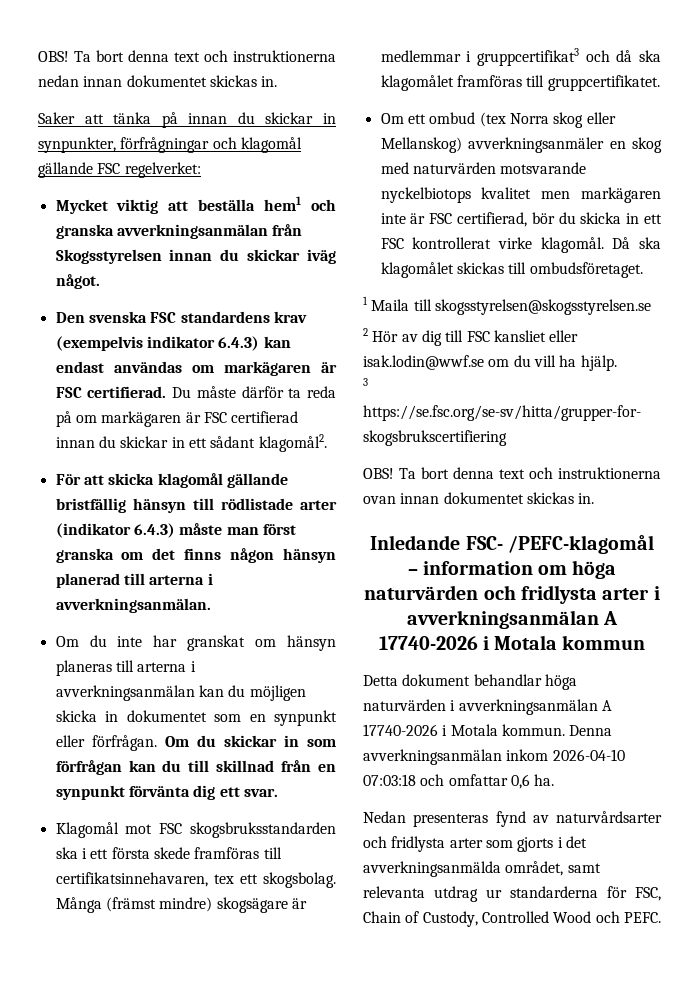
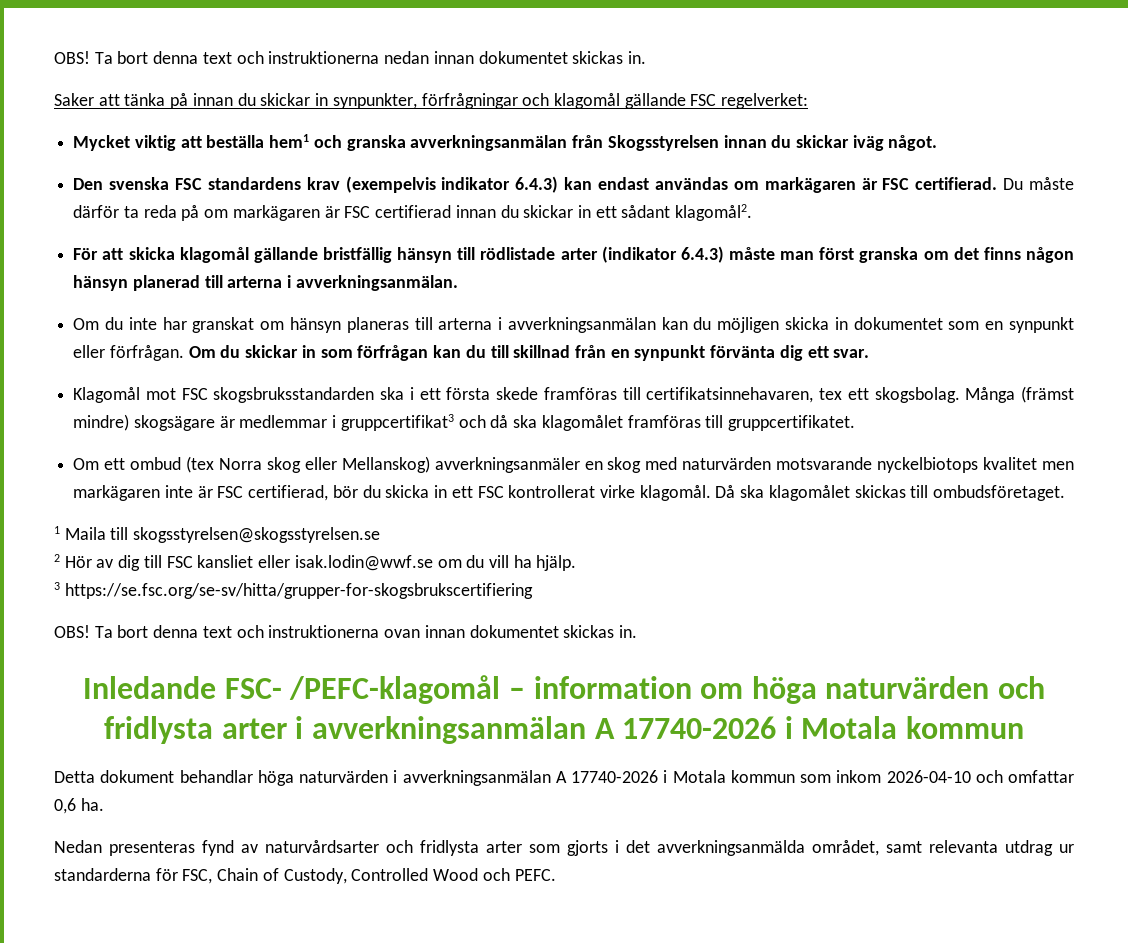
- Detta dokument behandlar höga naturvärden i avverkningsanmälan A 17740-2026 i Motala kommun. Denna avverkningsanmälan inkom 2026-04-10 07:03:18 och omfattar 0,6 ha.
+ Detta dokument behandlar höga naturvärden i avverkningsanmälan A 17740-2026 i Motala kommun som inkom 2026-04-10 och omfattar 0,6 ha.

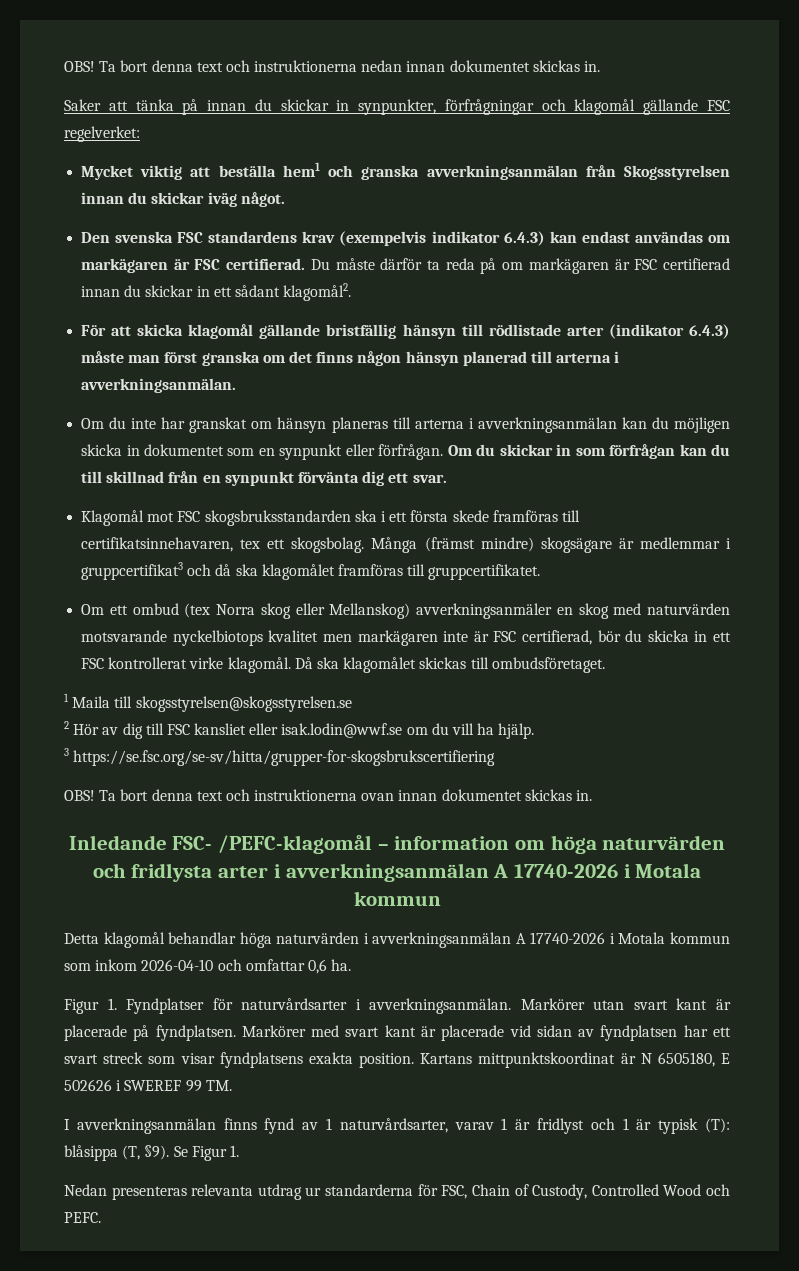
- Detta dokument behandlar höga naturvärden i avverkningsanmälan A 17740-2026 i Motala kommun som inkom 2026-04-10 och omfattar 0,6 ha.
+ Detta klagomål behandlar höga naturvärden i avverkningsanmälan A 17740-2026 i Motala kommun som inkom 2026-04-10 och omfattar 0,6 ha.
- Nedan presenteras fynd av naturvårdsarter och fridlysta arter som gjorts i det avverkningsanmälda området, samt relevanta utdrag ur standarderna för FSC, Chain of Custody, Controlled Wood och PEFC.
+ Figur 1. Fyndplatser för naturvårdsarter i avverkningsanmälan. Markörer utan svart kant är placerade på fyndplatsen. Markörer med svart kant är placerade vid sidan av fyndplatsen har ett svart streck som visar fyndplatsens exakta position. Kartans mittpunktskoordinat är N 6505180, E 502626 i SWEREF 99 TM.
+ I avverkningsanmälan finns fynd av 1 naturvårdsarter, varav 1 är fridlyst och 1 är typisk (T): blåsippa (T, §9). Se Figur 1.
+ Nedan presenteras relevanta utdrag ur standarderna för FSC, Chain of Custody, Controlled Wood och PEFC.

